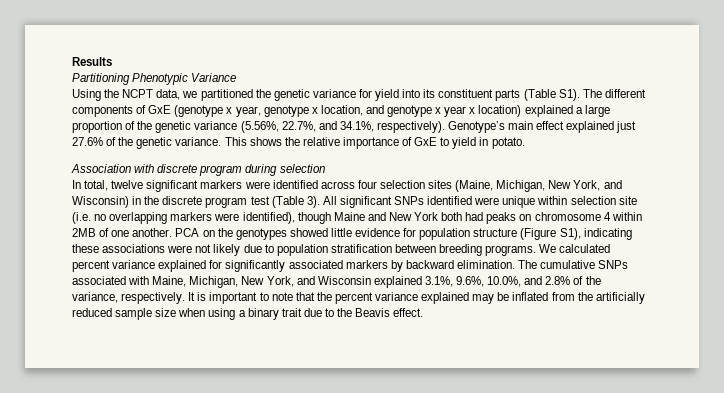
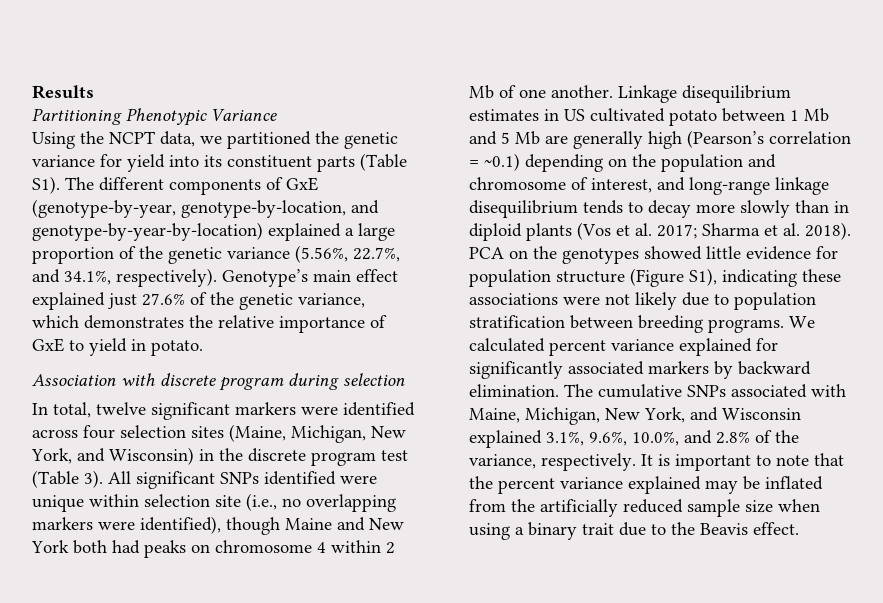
- Using the NCPT data, we partitioned the genetic variance for yield into its constituent parts (Table S1). The different components of GxE (genotype x year, genotype x location, and genotype x year x location) explained a large proportion of the genetic variance (5.56%, 22.7%, and 34.1%, respectively).
+ Using the NCPT data, we partitioned the genetic variance for yield into its constituent parts (Table S1). The different components of GxE (genotype-by-year, genotype-by-location, and genotype-by-year-by-location) explained a large proportion of the genetic variance (5.56%, 22.7%, and 34.1%, respectively).
- Genotype’s main effect explained just 27.6% of the genetic variance. This shows the relative importance of GxE to yield in potato.
+ Genotype’s main effect explained just 27.6% of the genetic variance, which demonstrates the relative importance of GxE to yield in potato.
- All significant SNPs identified were unique within selection site (i.e. no overlapping markers were identified), though Maine and New York both had peaks on chromosome 4 within 2MB of one another.
+ All significant SNPs identified were unique within selection site (i.e., no overlapping markers were identified), though Maine and New York both had peaks on chromosome 4 within 2 Mb of one another.
+ Linkage disequilibrium estimates in US cultivated potato between 1 Mb and 5 Mb are generally high (Pearson’s correlation = ~0.1) depending on the population and chromosome of interest, and long-range linkage disequilibrium tends to decay more slowly than in diploid plants (Vos et al. 2017; Sharma et al. 2018).

